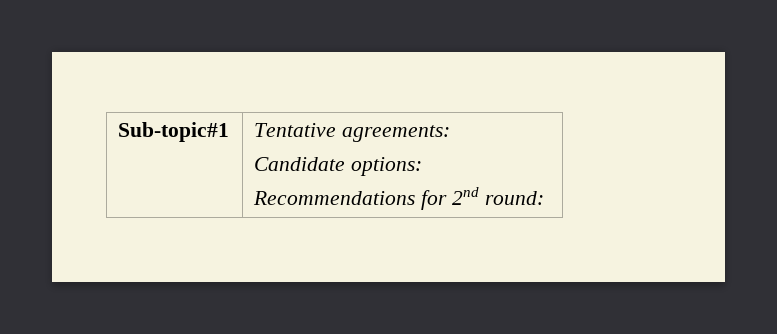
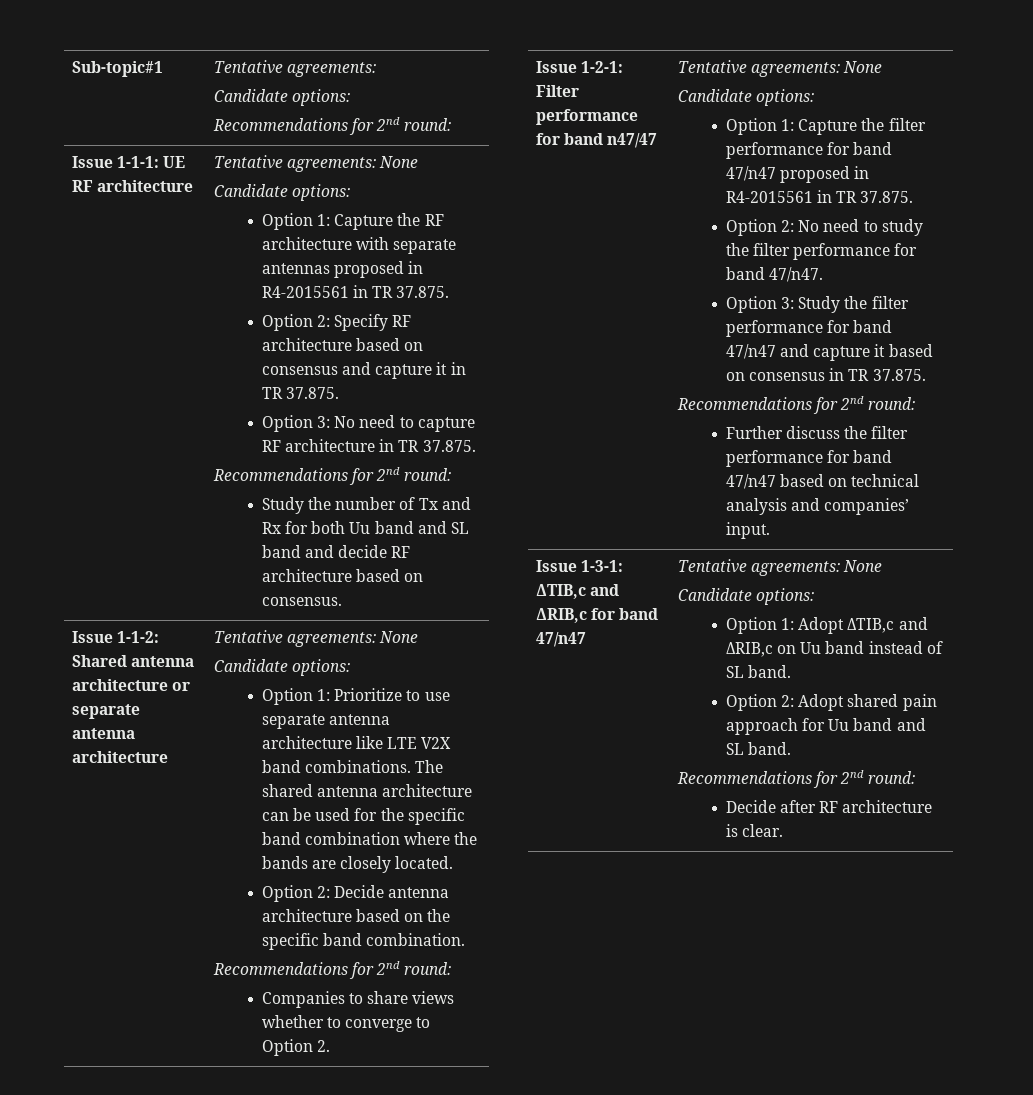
+ Issue 1-1-1: UE RF architecture | Tentative agreements: None
+ Candidate options:
+ Option 1: Capture the RF architecture with separate antennas proposed in R4-2015561 in TR 37.875.
+ Option 2: Specify RF architecture based on consensus and capture it in TR 37.875.
+ Option 3: No need to capture RF architecture in TR 37.875.
+ Recommendations for 2nd round:
+ Study the number of Tx and Rx for both Uu band and SL band and decide RF architecture based on consensus.
+ Issue 1-1-2: Shared antenna architecture or separate antenna architecture | Tentative agreements: None
+ Candidate options:
+ Option 1: Prioritize to use separate antenna architecture like LTE V2X band combinations. The shared antenna architecture can be used for the specific band combination where the bands are closely located.
+ Option 2: Decide antenna architecture based on the specific band combination.
+ Recommendations for 2nd round:
+ Companies to share views whether to converge to Option 2.
+ Issue 1-2-1: Filter performance for band n47/47 | Tentative agreements: None
+ Candidate options:
+ Option 1: Capture the filter performance for band 47/n47 proposed in R4-2015561 in TR 37.875.
+ Option 2: No need to study the filter performance for band 47/n47.
+ Option 3: Study the filter performance for band 47/n47 and capture it based on consensus in TR 37.875.
+ Recommendations for 2nd round:
+ Further discuss the filter performance for band 47/n47 based on technical analysis and companies’ input.
+ Issue 1-3-1: ΔTIB,c and ΔRIB,c for band 47/n47 | Tentative agreements: None
+ Candidate options:
+ Option 1: Adopt ΔTIB,c and ΔRIB,c on Uu band instead of SL band.
+ Option 2: Adopt shared pain approach for Uu band and SL band.
+ Recommendations for 2nd round:
+ Decide after RF architecture is clear.

